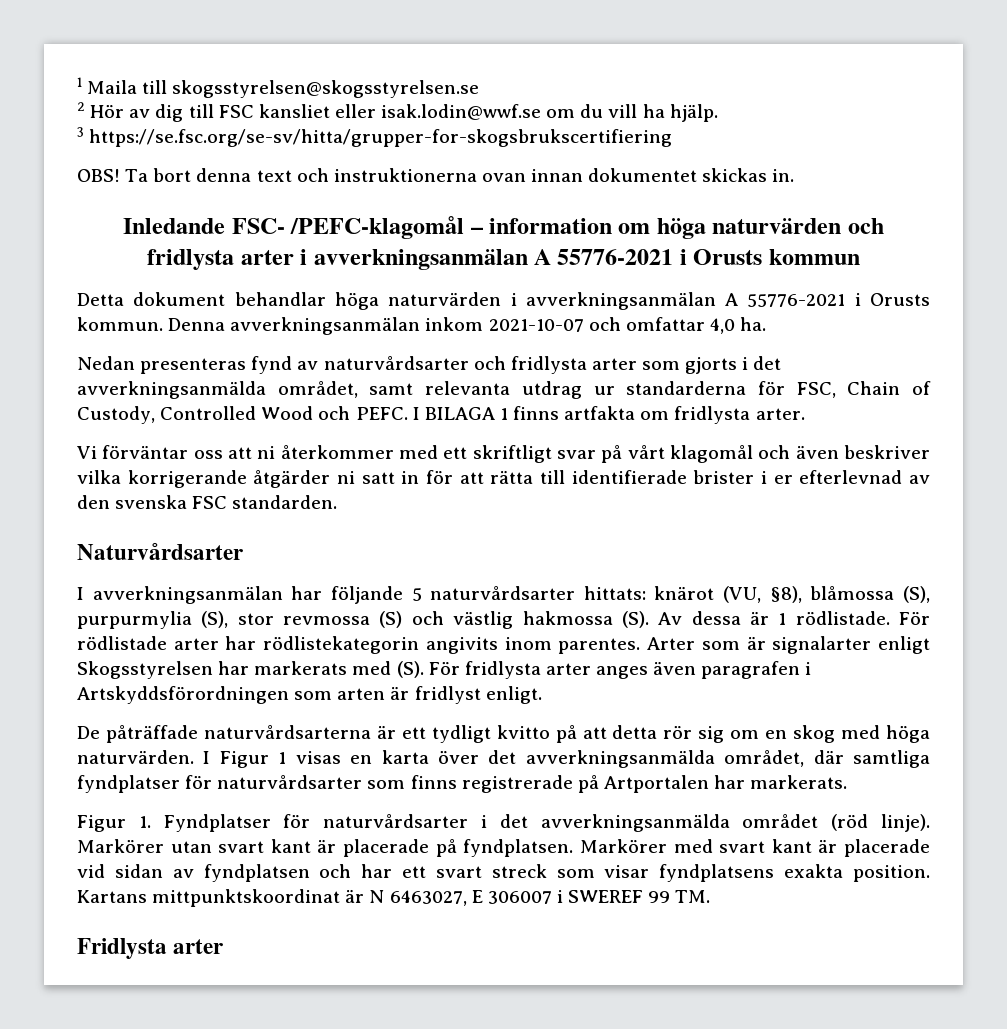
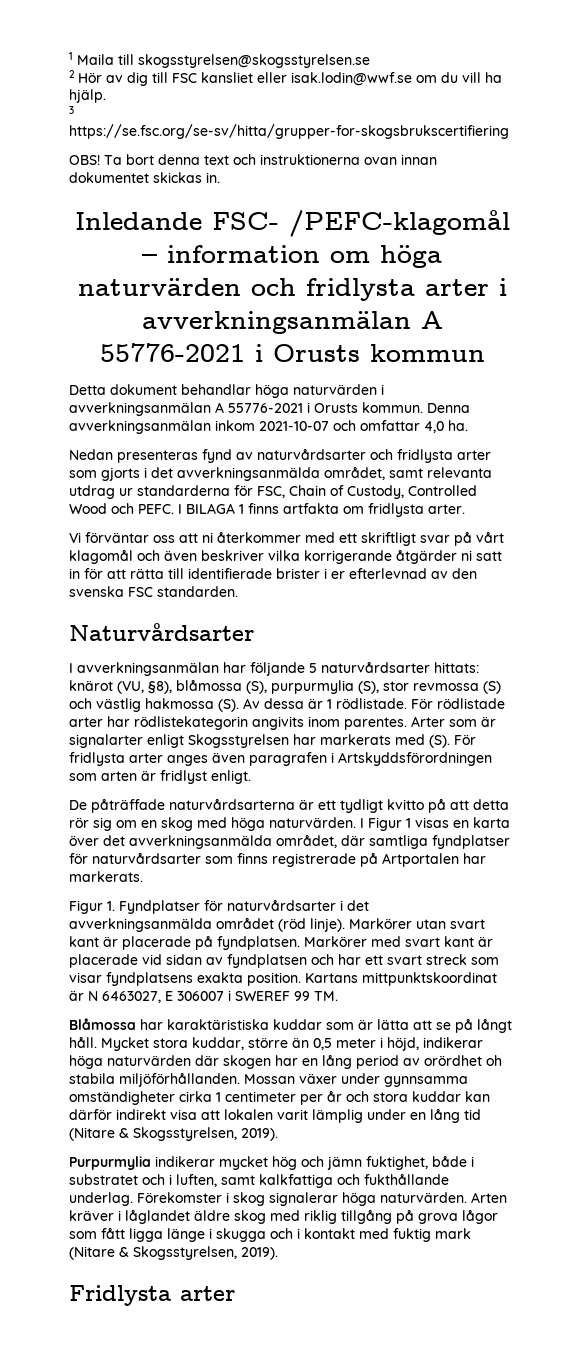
+ Blåmossa har karaktäristiska kuddar som är lätta att se på långt håll. Mycket stora kuddar, större än 0,5 meter i höjd, indikerar höga naturvärden där skogen har en lång period av orördhet oh stabila miljöförhållanden. Mossan växer under gynnsamma omständigheter cirka 1 centimeter per år och stora kuddar kan därför indirekt visa att lokalen varit lämplig under en lång tid (Nitare & Skogsstyrelsen, 2019).
+ Purpurmylia indikerar mycket hög och jämn fuktighet, både i substratet och i luften, samt kalkfattiga och fukthållande underlag. Förekomster i skog signalerar höga naturvärden. Arten kräver i låglandet äldre skog med riklig tillgång på grova lågor som fått ligga länge i skugga och i kontakt med fuktig mark (Nitare & Skogsstyrelsen, 2019).

